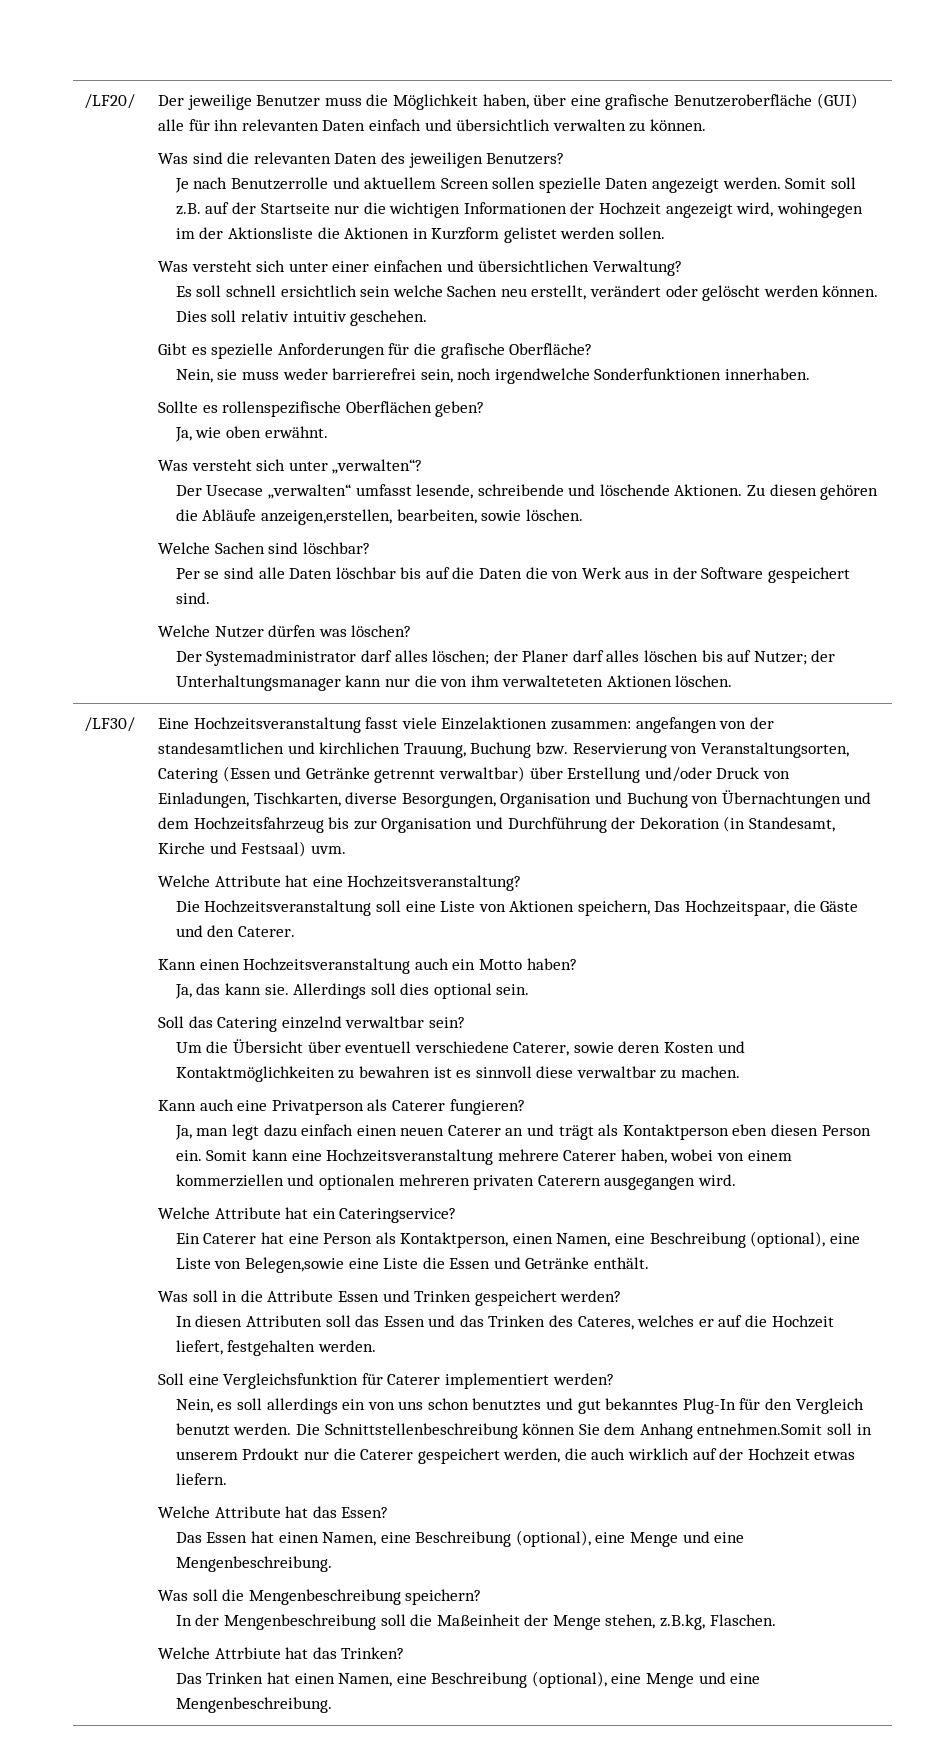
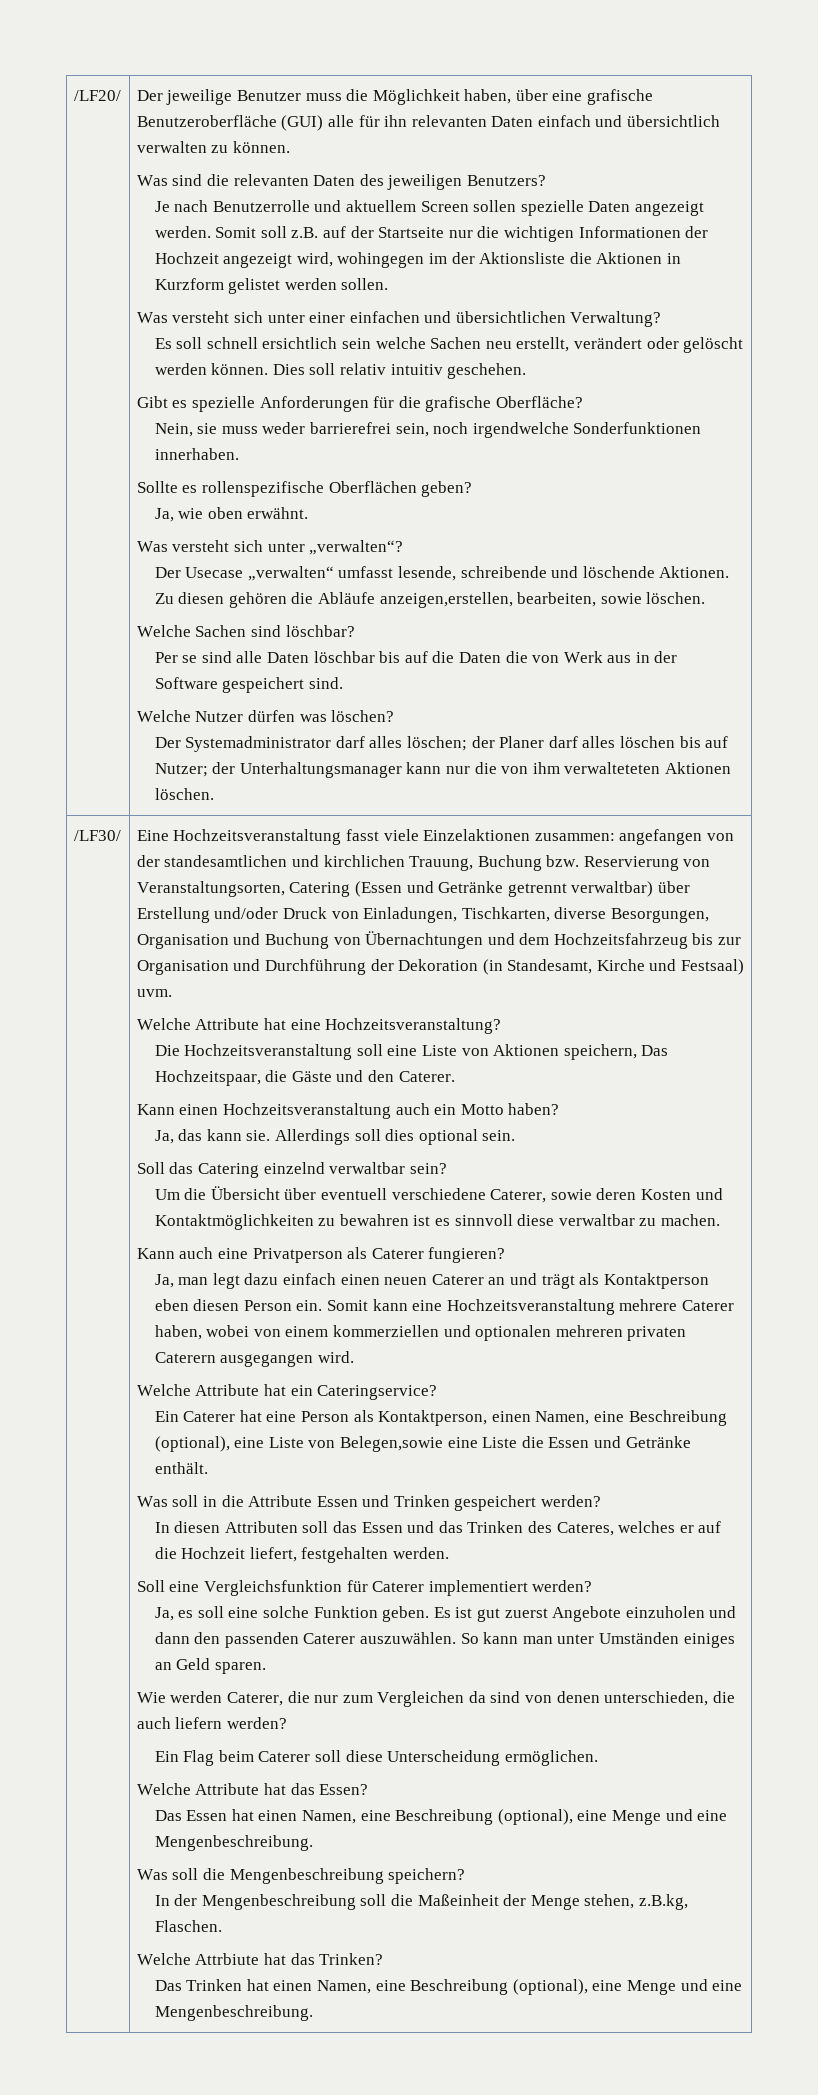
- Nein, es soll allerdings ein von uns schon benutztes und gut bekanntes Plug-In für den Vergleich benutzt werden. Die Schnittstellenbeschreibung können Sie dem Anhang entnehmen.Somit soll in unserem Prdoukt nur die Caterer gespeichert werden, die auch wirklich auf der Hochzeit etwas liefern.
+ Ja, es soll eine solche Funktion geben. Es ist gut zuerst Angebote einzuholen und dann den passenden Caterer auszuwählen. So kann man unter Umständen einiges an Geld sparen.
+ Wie werden Caterer, die nur zum Vergleichen da sind von denen unterschieden, die auch liefern werden?
+ Ein Flag beim Caterer soll diese Unterscheidung ermöglichen.

